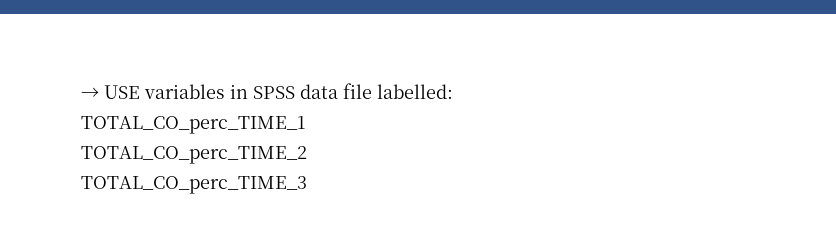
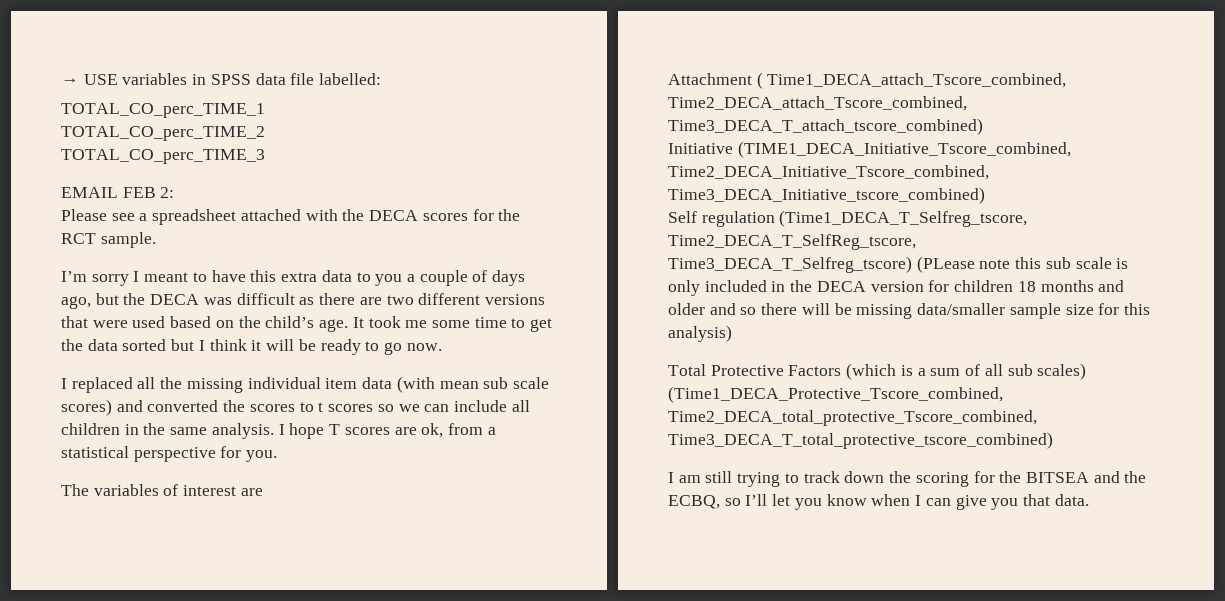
+ EMAIL FEB 2:
+ Please see a spreadsheet attached with the DECA scores for the RCT sample.
+ I’m sorry I meant to have this extra data to you a couple of days ago, but the DECA was difficult as there are two different versions that were used based on the child’s age. It took me some time to get the data sorted but I think it will be ready to go now.
+ I replaced all the missing individual item data (with mean sub scale scores) and converted the scores to t scores so we can include all children in the same analysis. I hope T scores are ok, from a statistical perspective for you.
+ The variables of interest are
+ Attachment ( Time1_DECA_attach_Tscore_combined, Time2_DECA_attach_Tscore_combined, Time3_DECA_T_attach_tscore_combined)
+ Initiative (TIME1_DECA_Initiative_Tscore_combined, Time2_DECA_Initiative_Tscore_combined, Time3_DECA_Initiative_tscore_combined)
+ Self regulation (Time1_DECA_T_Selfreg_tscore, Time2_DECA_T_SelfReg_tscore, Time3_DECA_T_Selfreg_tscore) (PLease note this sub scale is only included in the DECA version for children 18 months and older and so there will be missing data/smaller sample size for this analysis)
+ Total Protective Factors (which is a sum of all sub scales) (Time1_DECA_Protective_Tscore_combined, Time2_DECA_total_protective_Tscore_combined, Time3_DECA_T_total_protective_tscore_combined)
+ I am still trying to track down the scoring for the BITSEA and the ECBQ, so I’ll let you know when I can give you that data.

